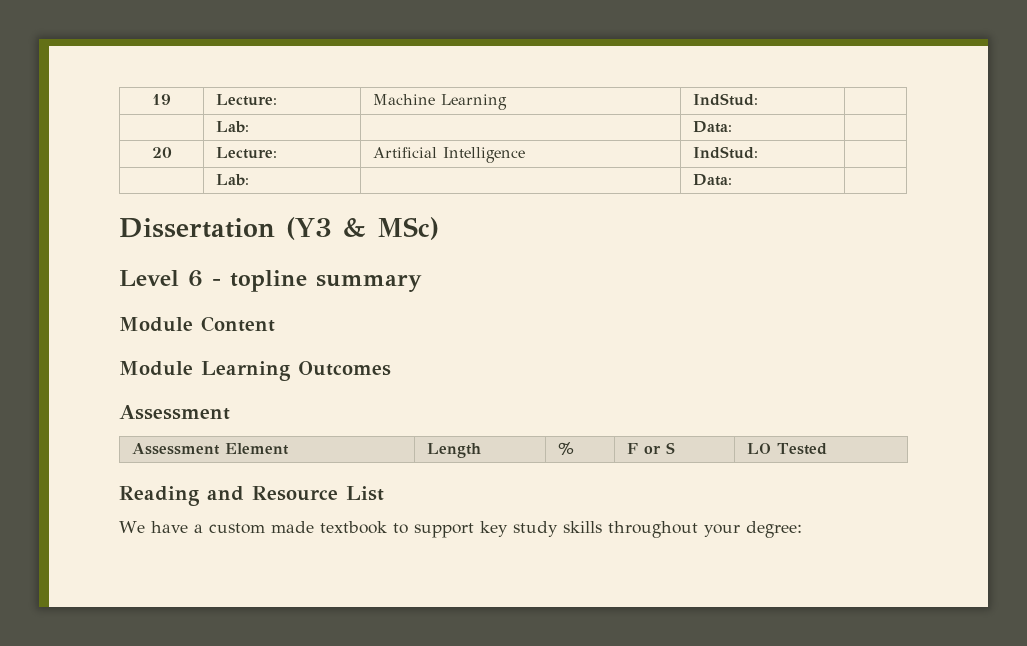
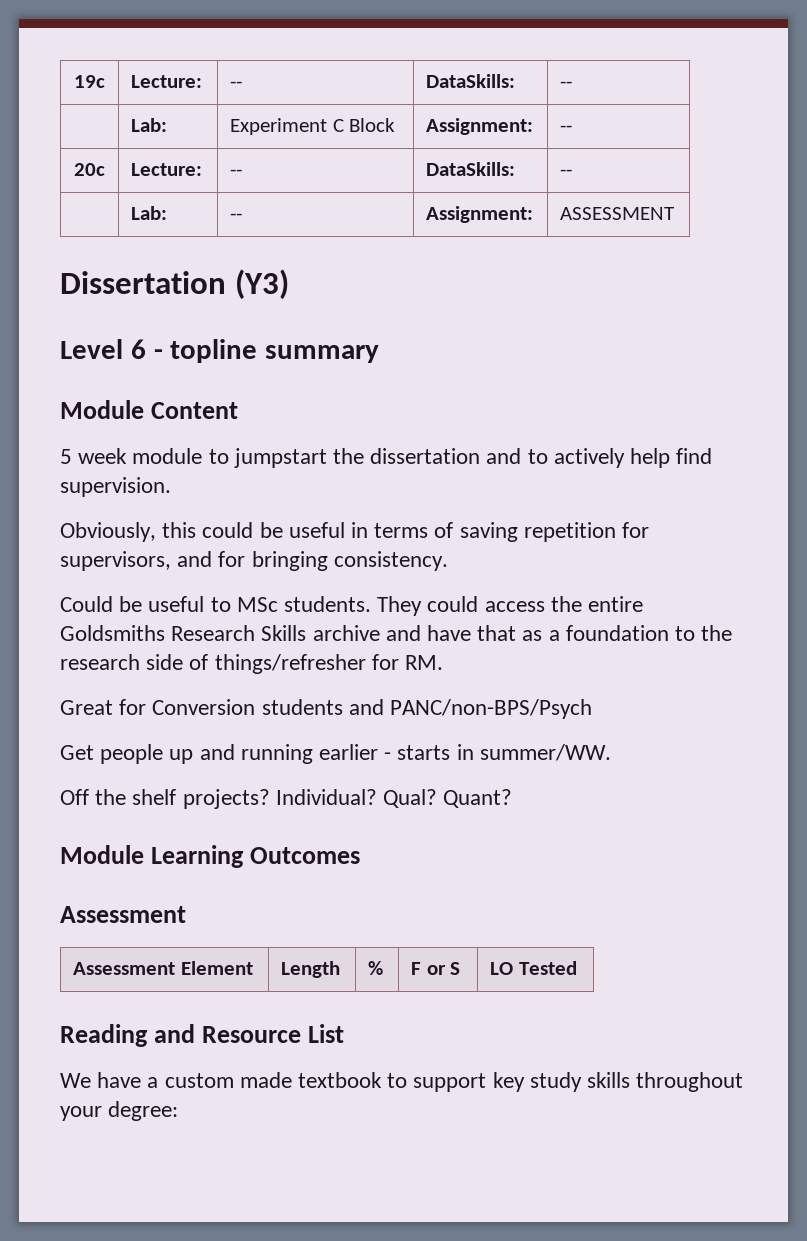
- 19 | Lecture: | Machine Learning | IndStud: |
- | Lab: | | Data: |
- 20 | Lecture: | Artificial Intelligence | IndStud: |
- | Lab: | | Data: |
- Dissertation (Y3 & MSc)
+ 19c | Lecture: | -- | DataSkills: | --
+ | Lab: | Experiment C Block | Assignment: | --
+ 20c | Lecture: | -- | DataSkills: | --
+ | Lab: | -- | Assignment: | ASSESSMENT
+ Dissertation (Y3)
+ 5 week module to jumpstart the dissertation and to actively help find supervision.
+ Obviously, this could be useful in terms of saving repetition for supervisors, and for bringing consistency.
+ Could be useful to MSc students. They could access the entire Goldsmiths Research Skills archive and have that as a foundation to the research side of things/refresher for RM.
+ Great for Conversion students and PANC/non-BPS/Psych
+ Get people up and running earlier - starts in summer/WW.
+ Off the shelf projects? Individual? Qual? Quant?

